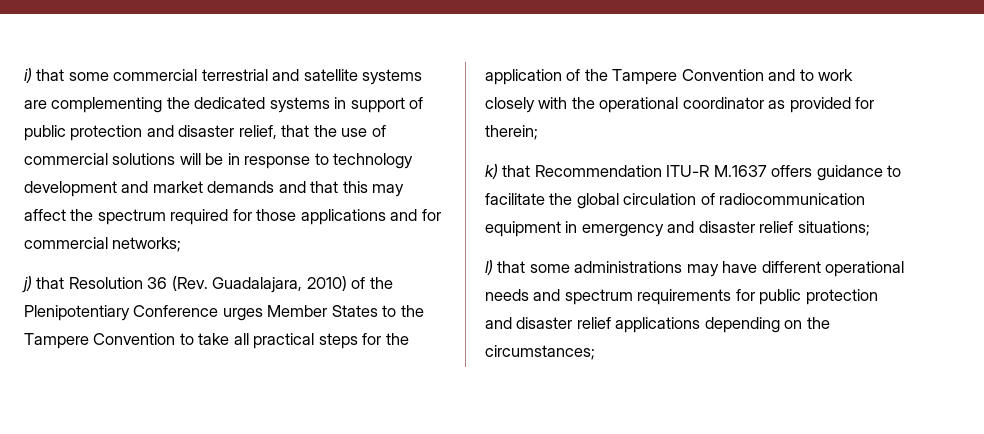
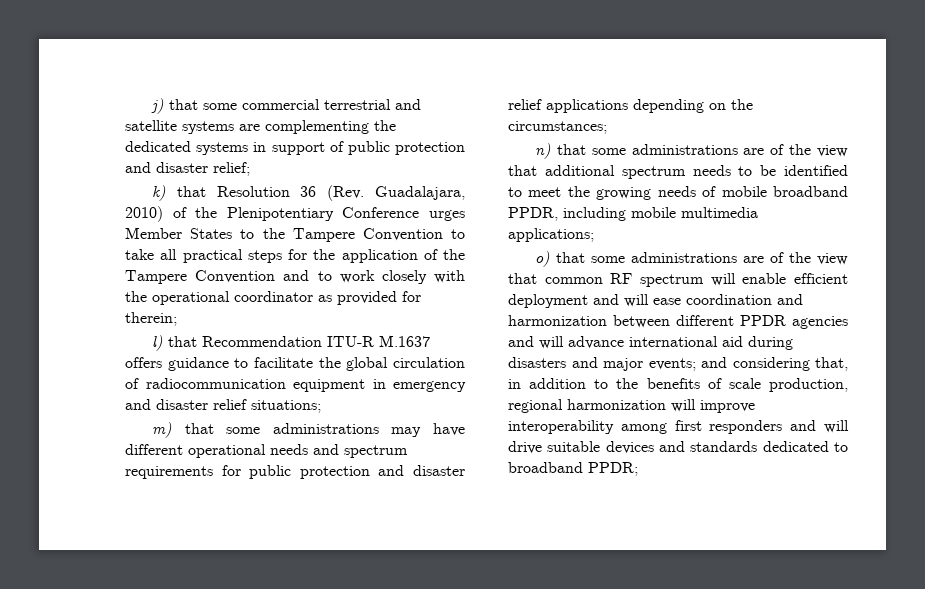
- i) that some commercial terrestrial and satellite systems are complementing the dedicated systems in support of public protection and disaster relief, that the use of commercial solutions will be in response to technology development and market demands and that this may affect the spectrum required for those applications and for commercial networks;
- j) that Resolution 36 (Rev. Guadalajara, 2010) of the Plenipotentiary Conference urges Member States to the Tampere Convention to take all practical steps for the application of the Tampere Convention and to work closely with the operational coordinator as provided for therein;
+ j) that some commercial terrestrial and satellite systems are complementing the dedicated systems in support of public protection and disaster relief;
+ k) that Resolution 36 (Rev. Guadalajara, 2010) of the Plenipotentiary Conference urges Member States to the Tampere Convention to take all practical steps for the application of the Tampere Convention and to work closely with the operational coordinator as provided for therein;
- k) that Recommendation ITU-R M.1637 offers guidance to facilitate the global circulation of radiocommunication equipment in emergency and disaster relief situations;
+ l) that Recommendation ITU-R M.1637 offers guidance to facilitate the global circulation of radiocommunication equipment in emergency and disaster relief situations;
- l) that some administrations may have different operational needs and spectrum requirements for public protection and disaster relief applications depending on the circumstances;
+ m) that some administrations may have different operational needs and spectrum requirements for public protection and disaster relief applications depending on the circumstances;
+ n) that some administrations are of the view that additional spectrum needs to be identified to meet the growing needs of mobile broadband PPDR, including mobile multimedia applications;
+ o) that some administrations are of the view that common RF spectrum will enable efficient deployment and will ease coordination and harmonization between different PPDR agencies and will advance international aid during disasters and major events; and considering that, in addition to the benefits of scale production, regional harmonization will improve interoperability among first responders and will drive suitable devices and standards dedicated to broadband PPDR;

